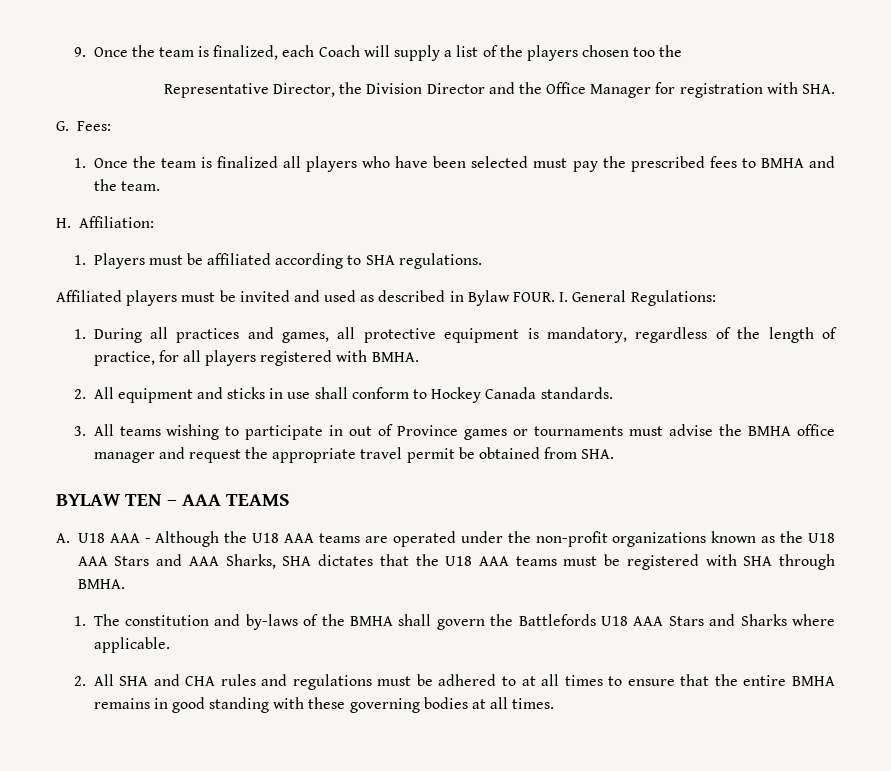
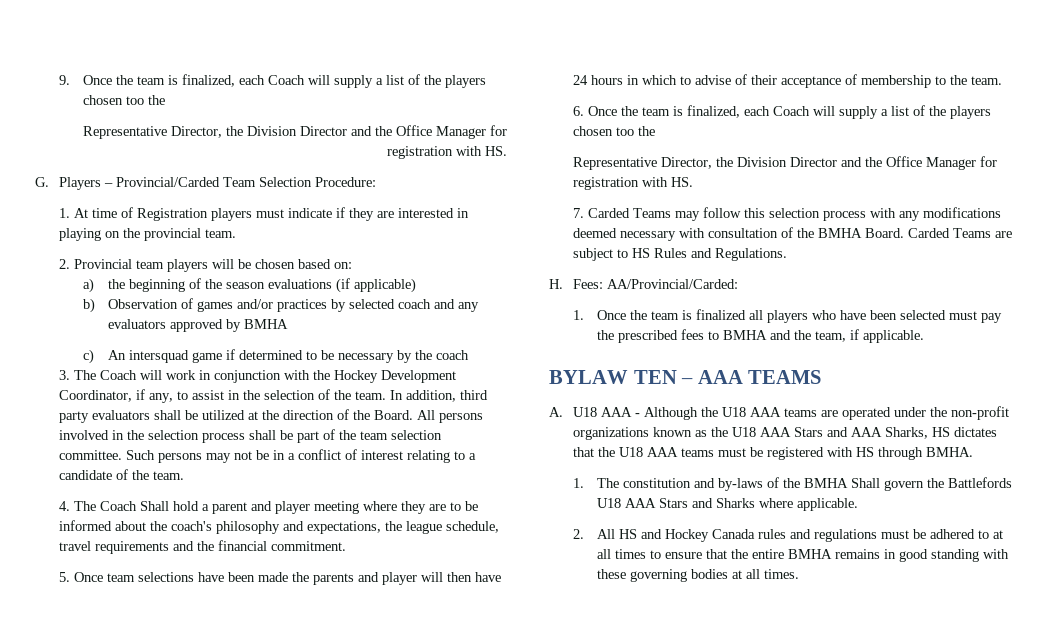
  9. Once the team is finalized, each Coach will supply a list of the players chosen too the
- Representative Director, the Division Director and the Office Manager for registration with SHA.
- G. Fees:
+ Representative Director, the Division Director and the Office Manager for registration with HS.
+ G. Players – Provincial/Carded Team Selection Procedure:
+ 1. At time of Registration players must indicate if they are interested in playing on the provincial team.
+ 2. Provincial team players will be chosen based on:
+ a) the beginning of the season evaluations (if applicable)
+ b) Observation of games and/or practices by selected coach and any evaluators approved by BMHA
+ c) An intersquad game if determined to be necessary by the coach
+ 3. The Coach will work in conjunction with the Hockey Development Coordinator, if any, to assist in the selection of the team. In addition, third party evaluators shall be utilized at the direction of the Board. All persons involved in the selection process shall be part of the team selection committee. Such persons may not be in a conflict of interest relating to a candidate of the team.
+ 4. The Coach Shall hold a parent and player meeting where they are to be informed about the coach's philosophy and expectations, the league schedule, travel requirements and the financial commitment.
+ 5. Once team selections have been made the parents and player will then have 24 hours in which to advise of their acceptance of membership to the team.
+ 6. Once the team is finalized, each Coach will supply a list of the players chosen too the
+ Representative Director, the Division Director and the Office Manager for registration with HS.
+ 7. Carded Teams may follow this selection process with any modifications deemed necessary with consultation of the BMHA Board. Carded Teams are subject to HS Rules and Regulations.
+ H. Fees: AA/Provincial/Carded:
- 1. Once the team is finalized all players who have been selected must pay the prescribed fees to BMHA and the team.
- H. Affiliation:
- 1. Players must be affiliated according to SHA regulations.
- Affiliated players must be invited and used as described in Bylaw FOUR. I. General Regulations:
- 1. During all practices and games, all protective equipment is mandatory, regardless of the length of practice, for all players registered with BMHA.
- 2. All equipment and sticks in use shall conform to Hockey Canada standards.
- 3. All teams wishing to participate in out of Province games or tournaments must advise the BMHA office manager and request the appropriate travel permit be obtained from SHA.
+ 1. Once the team is finalized all players who have been selected must pay the prescribed fees to BMHA and the team, if applicable.
- A. U18 AAA - Although the U18 AAA teams are operated under the non-profit organizations known as the U18 AAA Stars and AAA Sharks, SHA dictates that the U18 AAA teams must be registered with SHA through BMHA.
+ A. U18 AAA - Although the U18 AAA teams are operated under the non-profit organizations known as the U18 AAA Stars and AAA Sharks, HS dictates that the U18 AAA teams must be registered with HS through BMHA.
- 1. The constitution and by-laws of the BMHA shall govern the Battlefords U18 AAA Stars and Sharks where applicable.
+ 1. The constitution and by-laws of the BMHA Shall govern the Battlefords U18 AAA Stars and Sharks where applicable.
- 2. All SHA and CHA rules and regulations must be adhered to at all times to ensure that the entire BMHA remains in good standing with these governing bodies at all times.
+ 2. All HS and Hockey Canada rules and regulations must be adhered to at all times to ensure that the entire BMHA remains in good standing with these governing bodies at all times.

